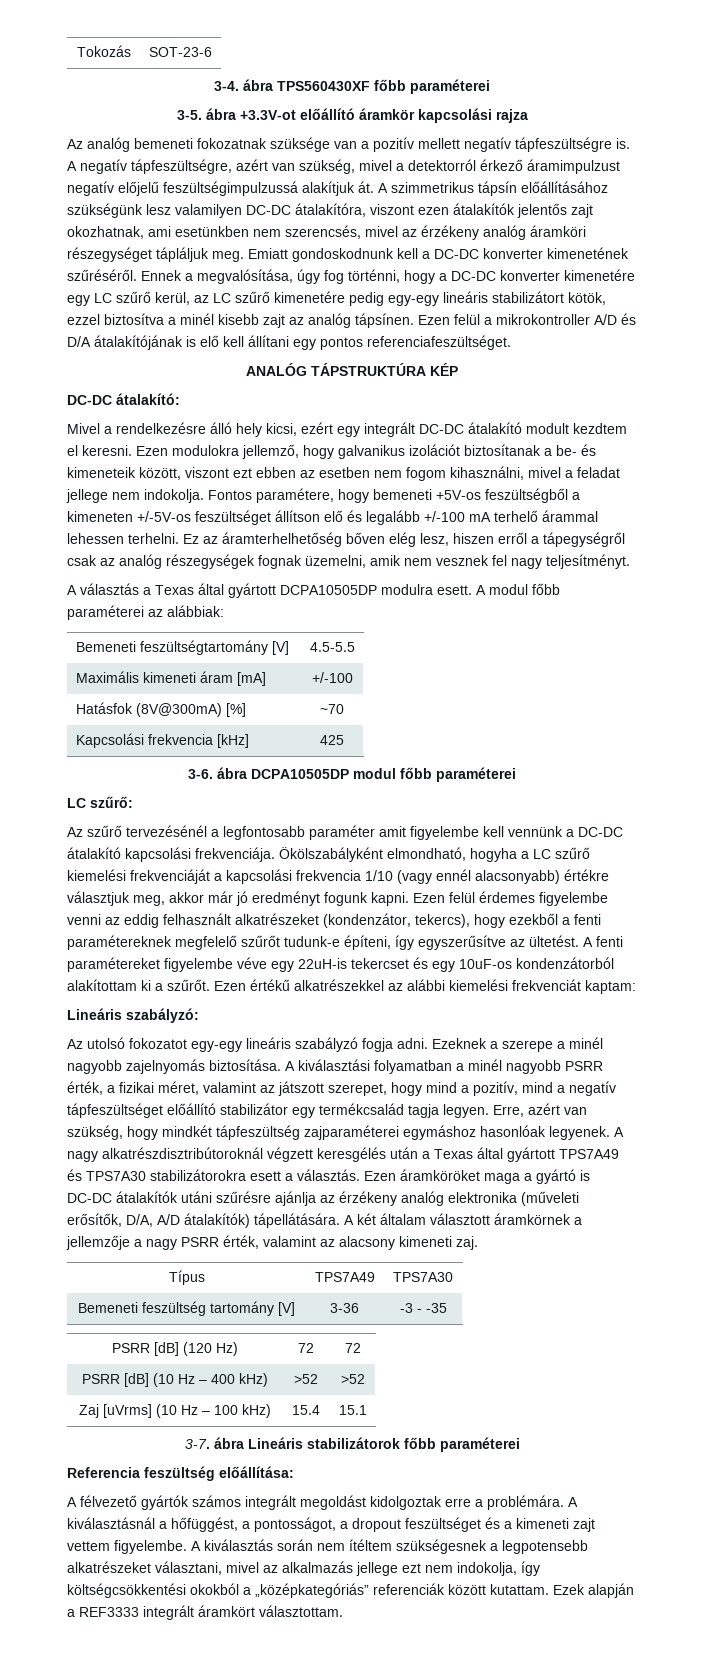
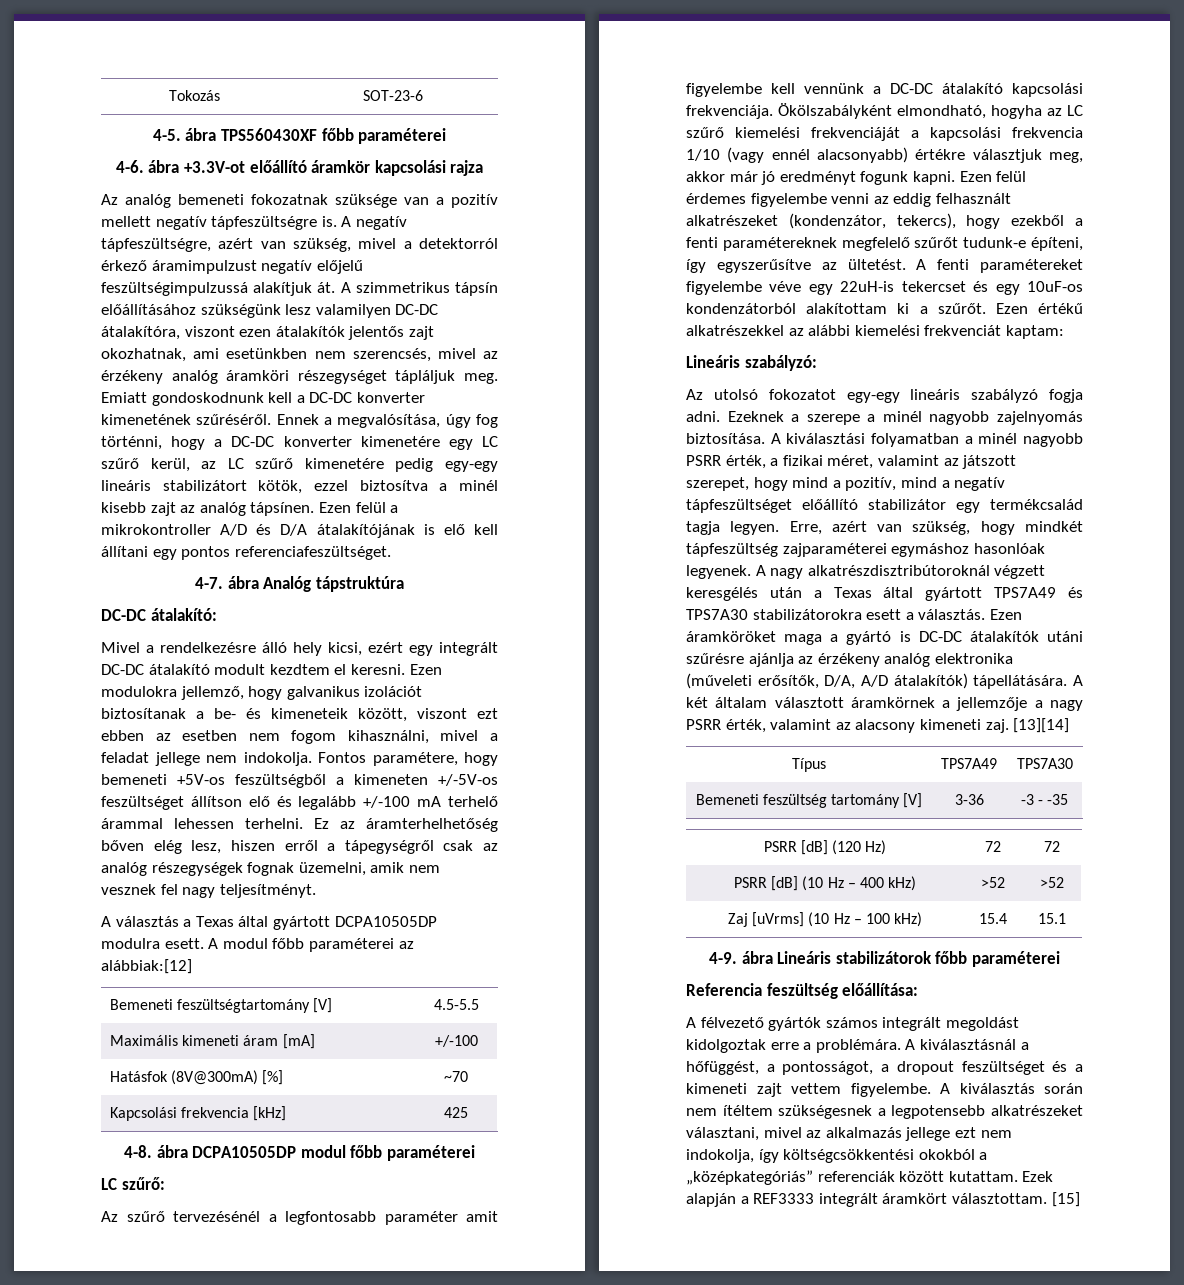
- 3-4. ábra TPS560430XF főbb paraméterei
+ 4-5. ábra TPS560430XF főbb paraméterei
- 3-5. ábra +3.3V-ot előállító áramkör kapcsolási rajza
+ 4-6. ábra +3.3V-ot előállító áramkör kapcsolási rajza
- ANALÓG TÁPSTRUKTÚRA KÉP
+ 4-7. ábra Analóg tápstruktúra
- A modul főbb paraméterei az alábbiak:
+ A modul főbb paraméterei az alábbiak:[12]
- 3-6. ábra DCPA10505DP modul főbb paraméterei
+ 4-8. ábra DCPA10505DP modul főbb paraméterei
- Ökölszabályként elmondható, hogyha a LC szűrő kiemelési frekvenciáját a kapcsolási frekvencia 1/10 (vagy ennél alacsonyabb) értékre választjuk meg, akkor már jó eredményt fogunk kapni.
+ Ökölszabályként elmondható, hogyha az LC szűrő kiemelési frekvenciáját a kapcsolási frekvencia 1/10 (vagy ennél alacsonyabb) értékre választjuk meg, akkor már jó eredményt fogunk kapni.
+ [13][14]
- 3-7. ábra Lineáris stabilizátorok főbb paraméterei
+ 4-9. ábra Lineáris stabilizátorok főbb paraméterei
+ [15]

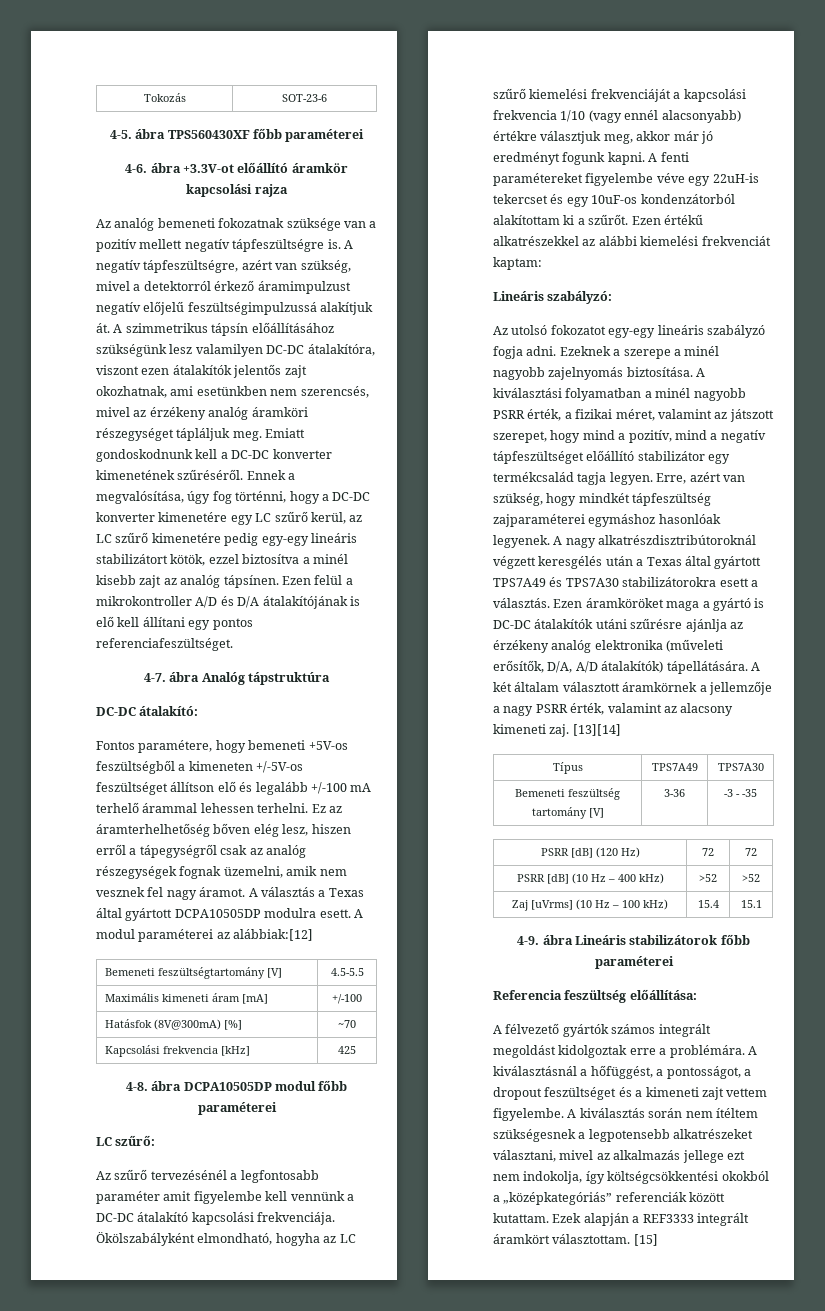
- Mivel a rendelkezésre álló hely kicsi, ezért egy integrált DC-DC átalakító modult kezdtem el keresni. Ezen modulokra jellemző, hogy galvanikus izolációt biztosítanak a be- és kimeneteik között, viszont ezt ebben az esetben nem fogom kihasználni, mivel a feladat jellege nem indokolja.
- Ez az áramterhelhetőség bőven elég lesz, hiszen erről a tápegységről csak az analóg részegységek fognak üzemelni, amik nem vesznek fel nagy teljesítményt.
- A választás a Texas által gyártott DCPA10505DP modulra esett.
+ Ez az áramterhelhetőség bőven elég lesz, hiszen erről a tápegységről csak az analóg részegységek fognak üzemelni, amik nem vesznek fel nagy áramot. A választás a Texas által gyártott DCPA10505DP modulra esett.
- A modul főbb paraméterei az alábbiak:[12]
+ A modul paraméterei az alábbiak:[12]
- Ezen felül érdemes figyelembe venni az eddig felhasznált alkatrészeket (kondenzátor, tekercs), hogy ezekből a fenti paramétereknek megfelelő szűrőt tudunk-e építeni, így egyszerűsítve az ültetést.

